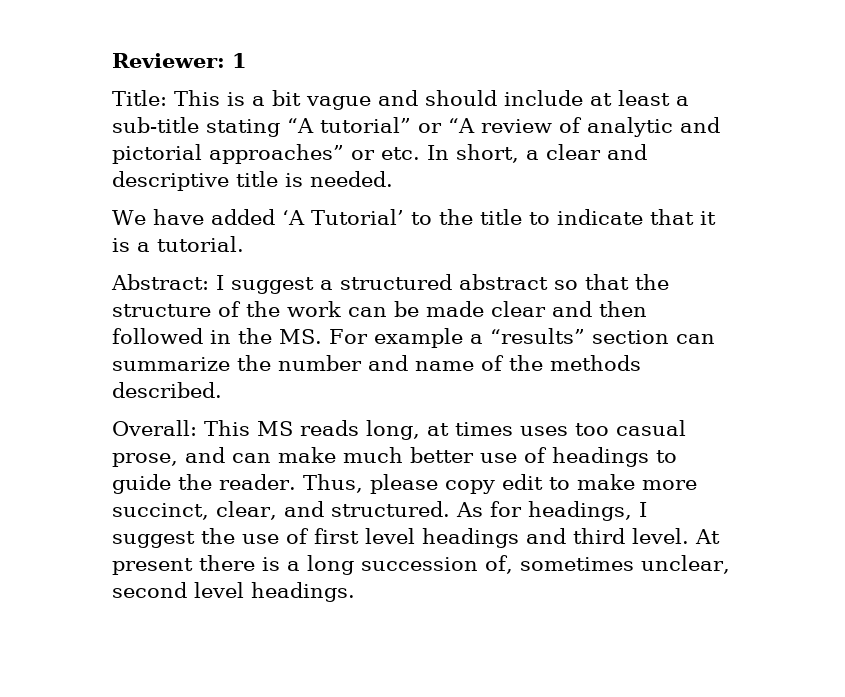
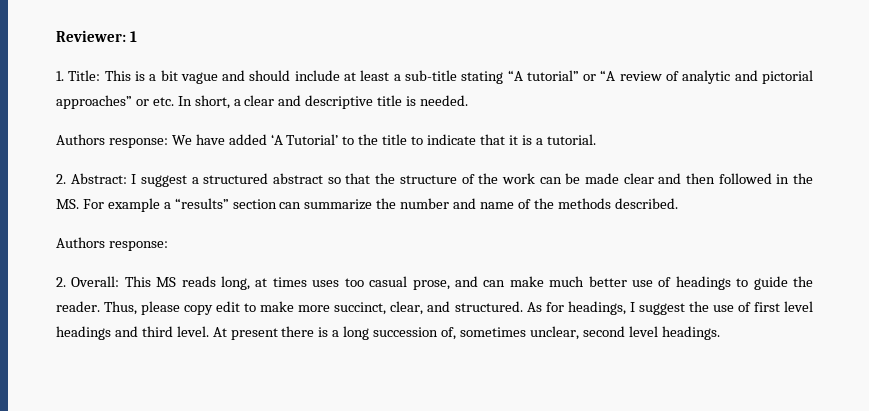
- Title: This is a bit vague and should include at least a sub-title stating “A tutorial” or “A review of analytic and pictorial approaches” or etc. In short, a clear and descriptive title is needed.
+ 1. Title: This is a bit vague and should include at least a sub-title stating “A tutorial” or “A review of analytic and pictorial approaches” or etc. In short, a clear and descriptive title is needed.
- We have added ‘A Tutorial’ to the title to indicate that it is a tutorial.
+ Authors response: We have added ‘A Tutorial’ to the title to indicate that it is a tutorial.
- Abstract: I suggest a structured abstract so that the structure of the work can be made clear and then followed in the MS. For example a “results” section can summarize the number and name of the methods described.
- Overall:
+ 2. Abstract: I suggest a structured abstract so that the structure of the work can be made clear and then followed in the MS. For example a “results” section can summarize the number and name of the methods described.
+ Authors response:
+ 2. Overall:

